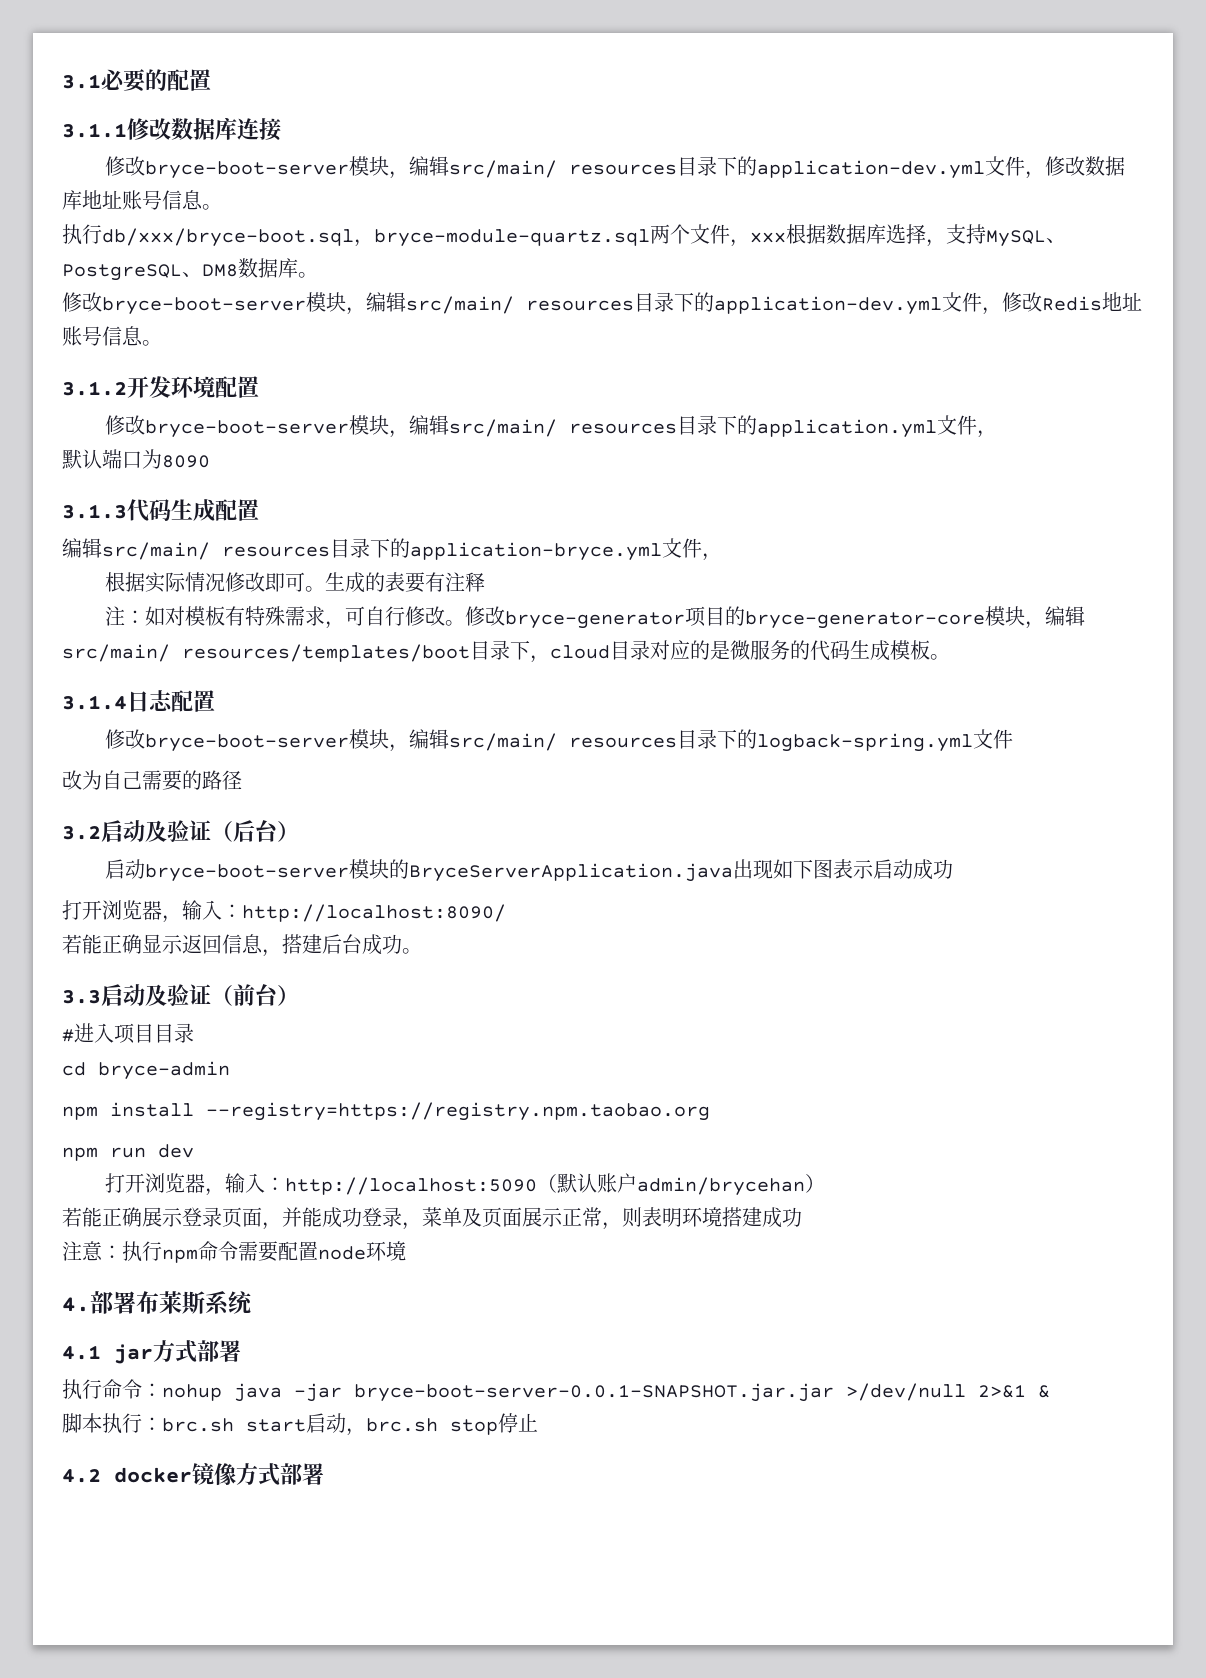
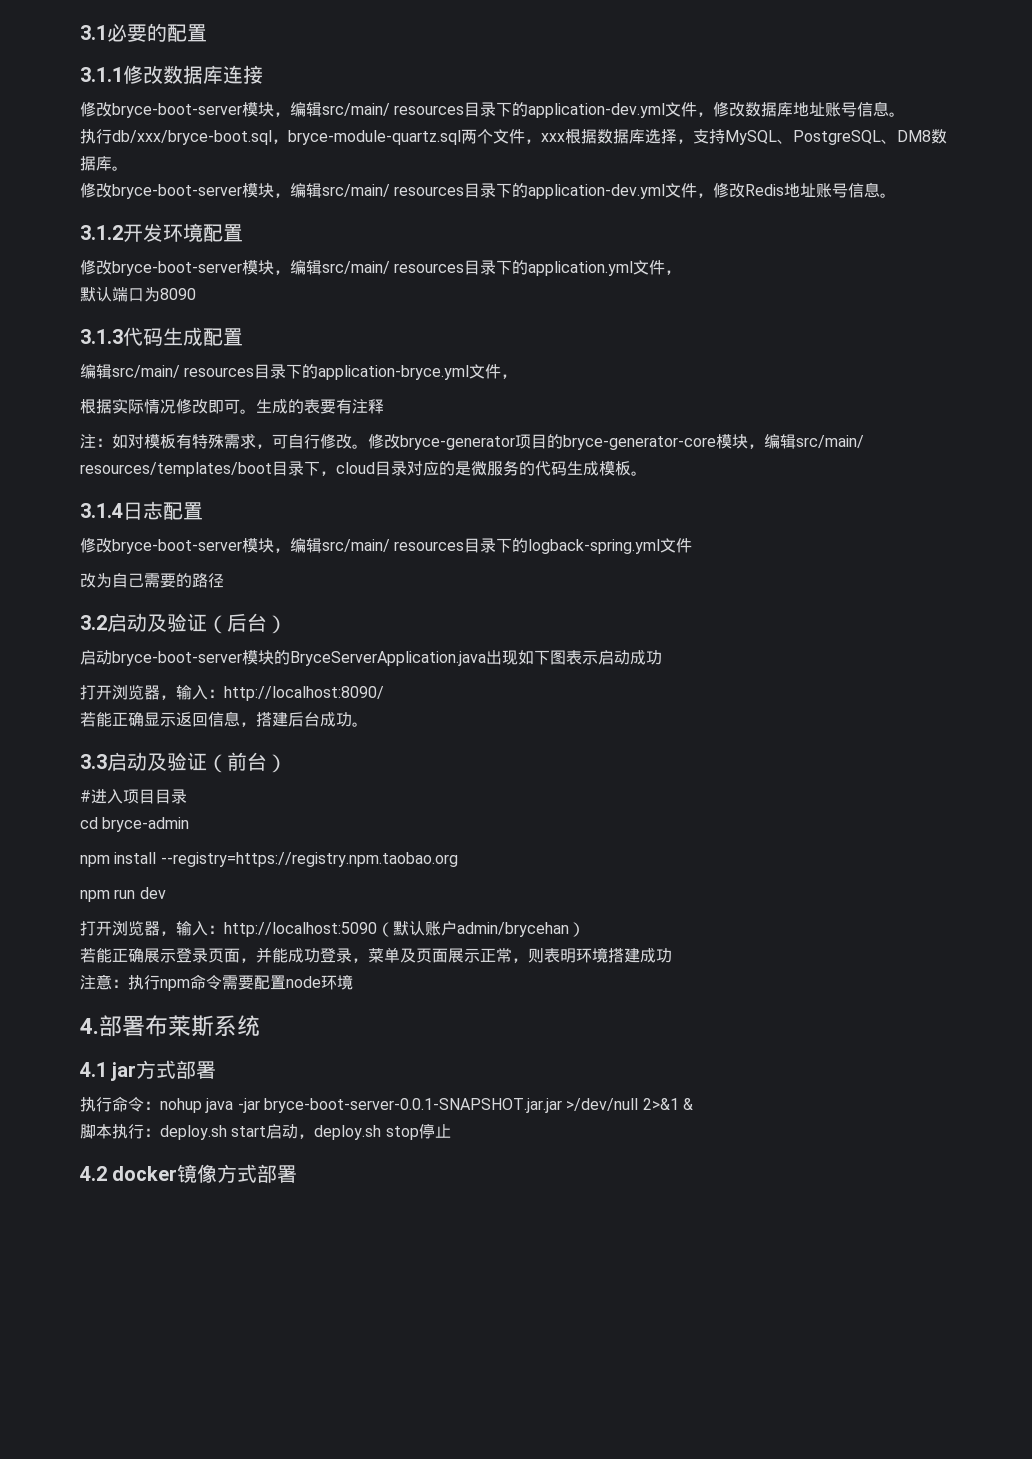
- 脚本执行：brc.sh start启动，brc.sh stop停止
+ 脚本执行：deploy.sh start启动，deploy.sh stop停止

